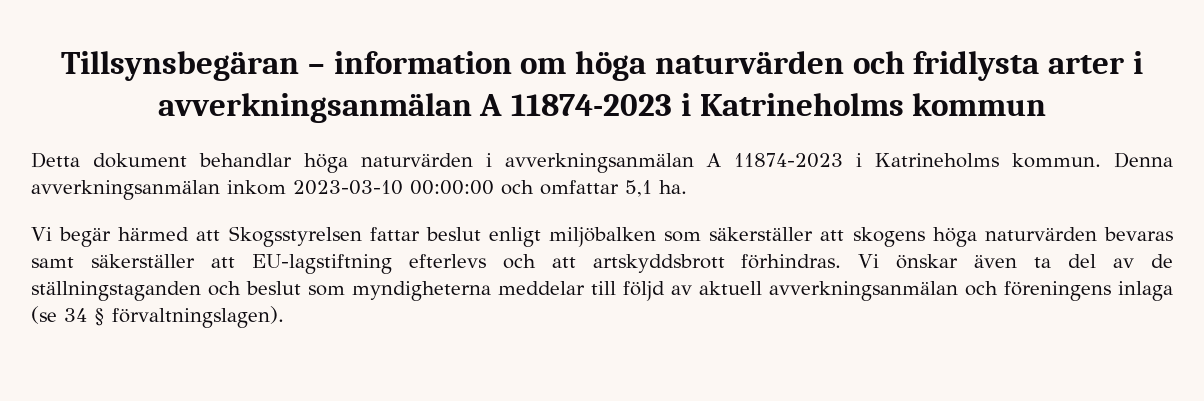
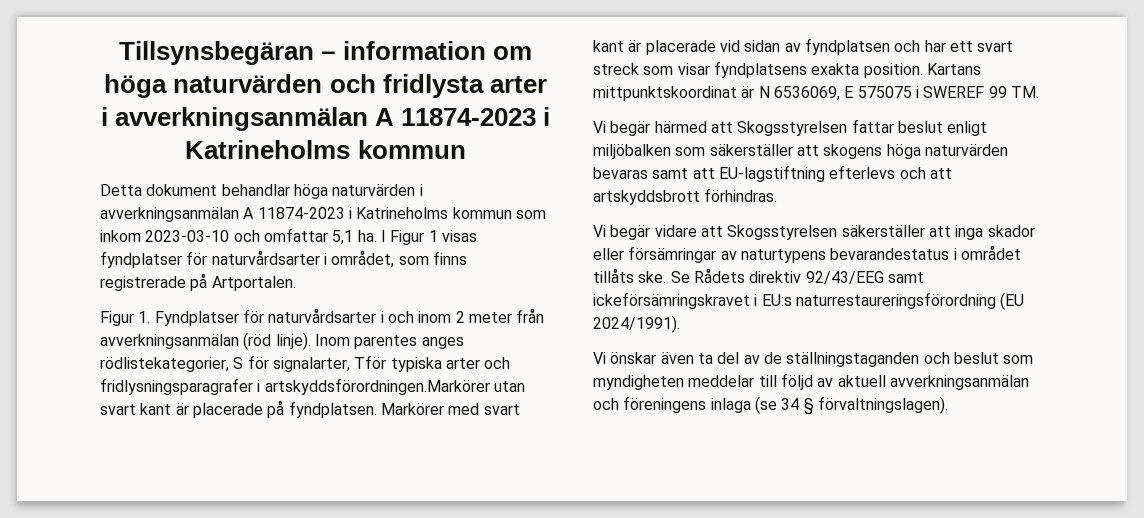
- Detta dokument behandlar höga naturvärden i avverkningsanmälan A 11874-2023 i Katrineholms kommun. Denna avverkningsanmälan inkom 2023-03-10 00:00:00 och omfattar 5,1 ha.
+ Detta dokument behandlar höga naturvärden i avverkningsanmälan A 11874-2023 i Katrineholms kommun som inkom 2023-03-10 och omfattar 5,1 ha. I Figur 1 visas fyndplatser för naturvårdsarter i området, som finns registrerade på Artportalen.
+ Figur 1. Fyndplatser för naturvårdsarter i och inom 2 meter från avverkningsanmälan (röd linje). Inom parentes anges rödlistekategorier, S för signalarter, Tför typiska arter och fridlysningsparagrafer i artskyddsförordningen.Markörer utan svart kant är placerade på fyndplatsen. Markörer med svart kant är placerade vid sidan av fyndplatsen och har ett svart streck som visar fyndplatsens exakta position. Kartans mittpunktskoordinat är N 6536069, E 575075 i SWEREF 99 TM.
- Vi begär härmed att Skogsstyrelsen fattar beslut enligt miljöbalken som säkerställer att skogens höga naturvärden bevaras samt säkerställer att EU-lagstiftning efterlevs och att artskyddsbrott förhindras. Vi önskar även ta del av de ställningstaganden och beslut som myndigheterna meddelar till följd av aktuell avverkningsanmälan och föreningens inlaga (se 34 § förvaltningslagen).
+ Vi begär härmed att Skogsstyrelsen fattar beslut enligt miljöbalken som säkerställer att skogens höga naturvärden bevaras samt att EU-lagstiftning efterlevs och att artskyddsbrott förhindras.
+ Vi begär vidare att Skogsstyrelsen säkerställer att inga skador eller försämringar av naturtypens bevarandestatus i området tillåts ske. Se Rådets direktiv 92/43/EEG samt ickeförsämringskravet i EU:s naturrestaureringsförordning (EU 2024/1991).
+ Vi önskar även ta del av de ställningstaganden och beslut som myndigheten meddelar till följd av aktuell avverkningsanmälan och föreningens inlaga (se 34 § förvaltningslagen).

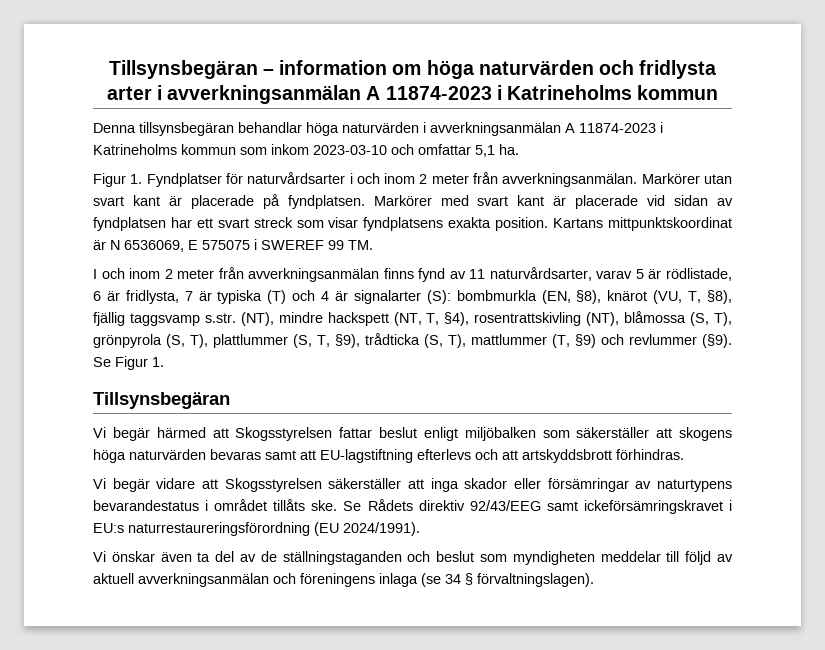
- Detta dokument behandlar höga naturvärden i avverkningsanmälan A 11874-2023 i Katrineholms kommun som inkom 2023-03-10 och omfattar 5,1 ha. I Figur 1 visas fyndplatser för naturvårdsarter i området, som finns registrerade på Artportalen.
+ Denna tillsynsbegäran behandlar höga naturvärden i avverkningsanmälan A 11874-2023 i Katrineholms kommun som inkom 2023-03-10 och omfattar 5,1 ha.
- Figur 1. Fyndplatser för naturvårdsarter i och inom 2 meter från avverkningsanmälan (röd linje). Inom parentes anges rödlistekategorier, S för signalarter, Tför typiska arter och fridlysningsparagrafer i artskyddsförordningen.Markörer utan svart kant är placerade på fyndplatsen.
+ Figur 1. Fyndplatser för naturvårdsarter i och inom 2 meter från avverkningsanmälan. Markörer utan svart kant är placerade på fyndplatsen.
- Markörer med svart kant är placerade vid sidan av fyndplatsen och har ett svart streck som visar fyndplatsens exakta position.
+ Markörer med svart kant är placerade vid sidan av fyndplatsen har ett svart streck som visar fyndplatsens exakta position.
+ I och inom 2 meter från avverkningsanmälan finns fynd av 11 naturvårdsarter, varav 5 är rödlistade, 6 är fridlysta, 7 är typiska (T) och 4 är signalarter (S): bombmurkla (EN, §8), knärot (VU, T, §8), fjällig taggsvamp s.str. (NT), mindre hackspett (NT, T, §4), rosentrattskivling (NT), blåmossa (S, T), grönpyrola (S, T), plattlummer (S, T, §9), trådticka (S, T), mattlummer (T, §9) och revlummer (§9). Se Figur 1.
+ Tillsynsbegäran

